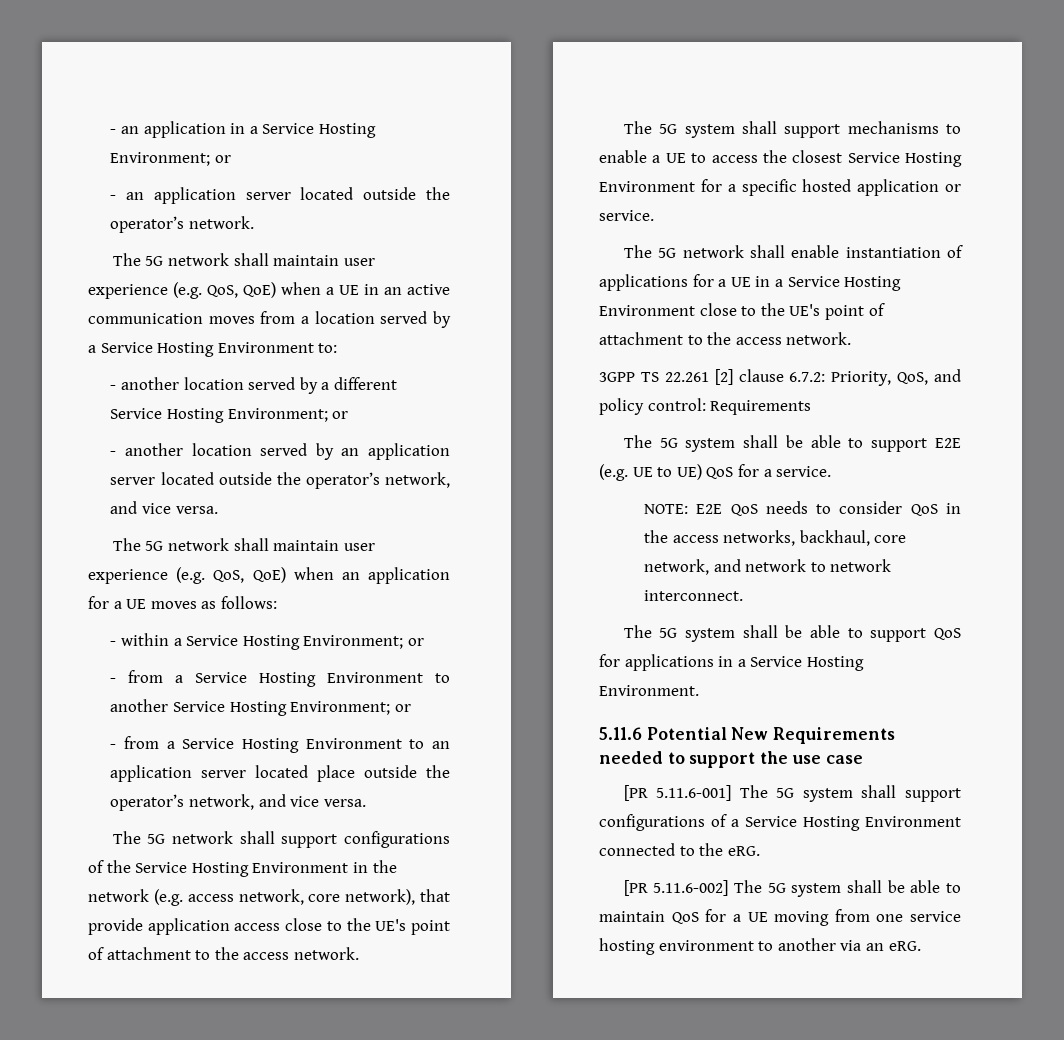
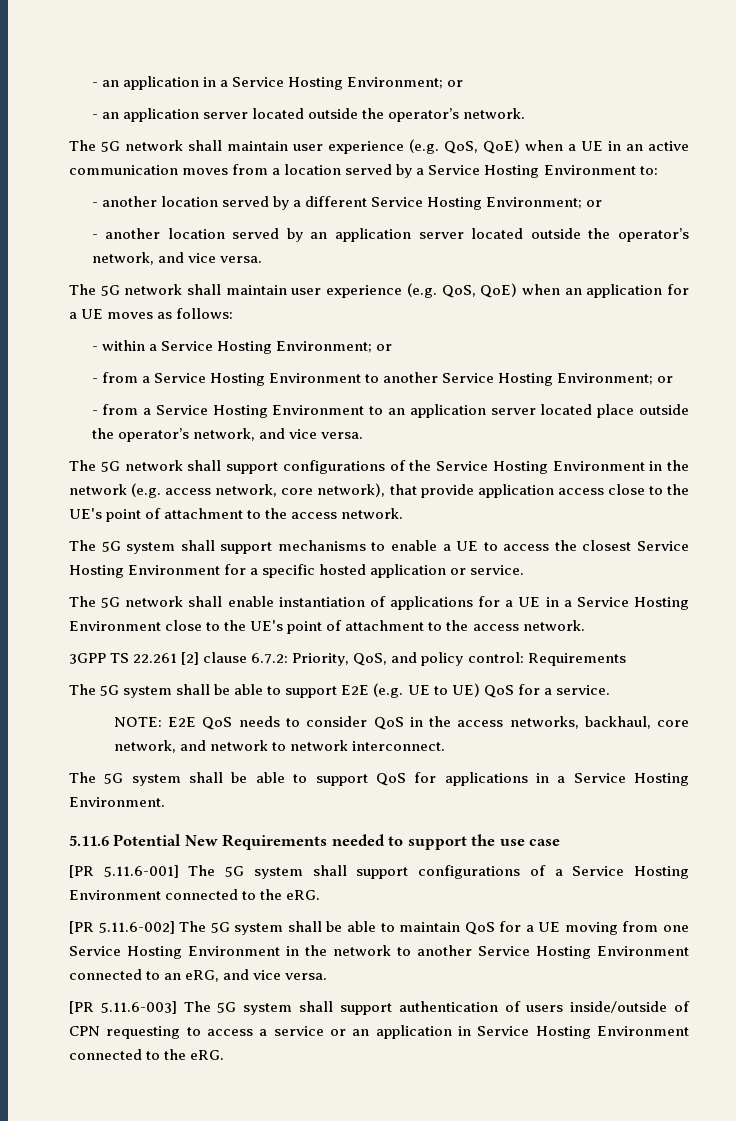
- [PR 5.11.6-002] The 5G system shall be able to maintain QoS for a UE moving from one service hosting environment to another via an eRG.
+ [PR 5.11.6-002] The 5G system shall be able to maintain QoS for a UE moving from one Service Hosting Environment in the network to another Service Hosting Environment connected to an eRG, and vice versa.
+ [PR 5.11.6-003] The 5G system shall support authentication of users inside/outside of CPN requesting to access a service or an application in Service Hosting Environment connected to the eRG.

